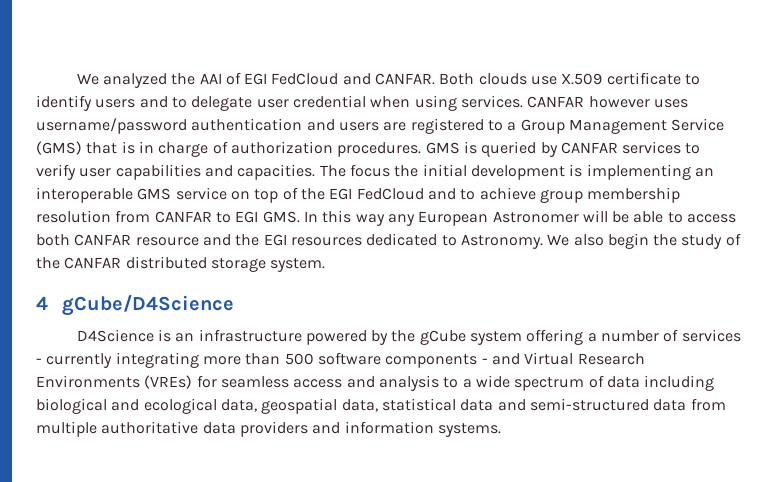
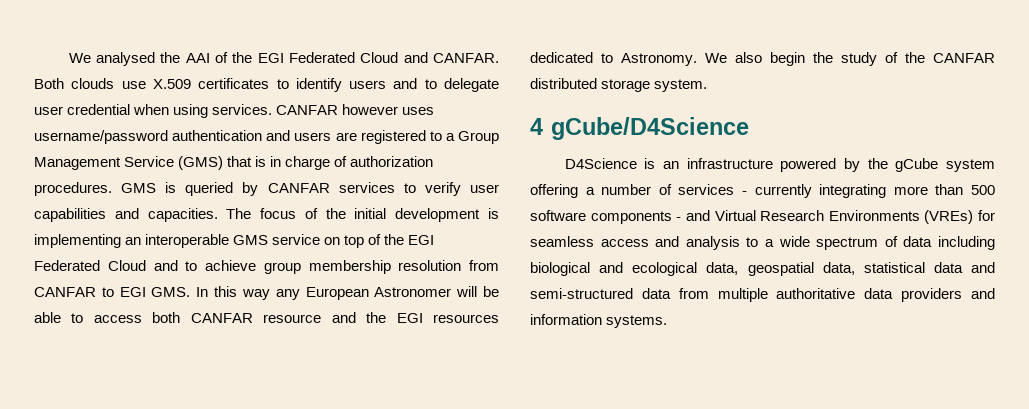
- We analyzed the AAI of EGI FedCloud and CANFAR.
+ We analysed the AAI of the EGI Federated Cloud and CANFAR.
- Both clouds use X.509 certificate to identify users and to delegate user credential when using services.
+ Both clouds use X.509 certificates to identify users and to delegate user credential when using services.
- The focus the initial development is implementing an interoperable GMS service on top of the EGI FedCloud and to achieve group membership resolution from CANFAR to EGI GMS. In this way any European Astronomer will be able to access both CANFAR resource and the EGI resources dedicated to Astronomy.
+ The focus of the initial development is implementing an interoperable GMS service on top of the EGI Federated Cloud and to achieve group membership resolution from CANFAR to EGI GMS. In this way any European Astronomer will be able to access both CANFAR resource and the EGI resources dedicated to Astronomy.

